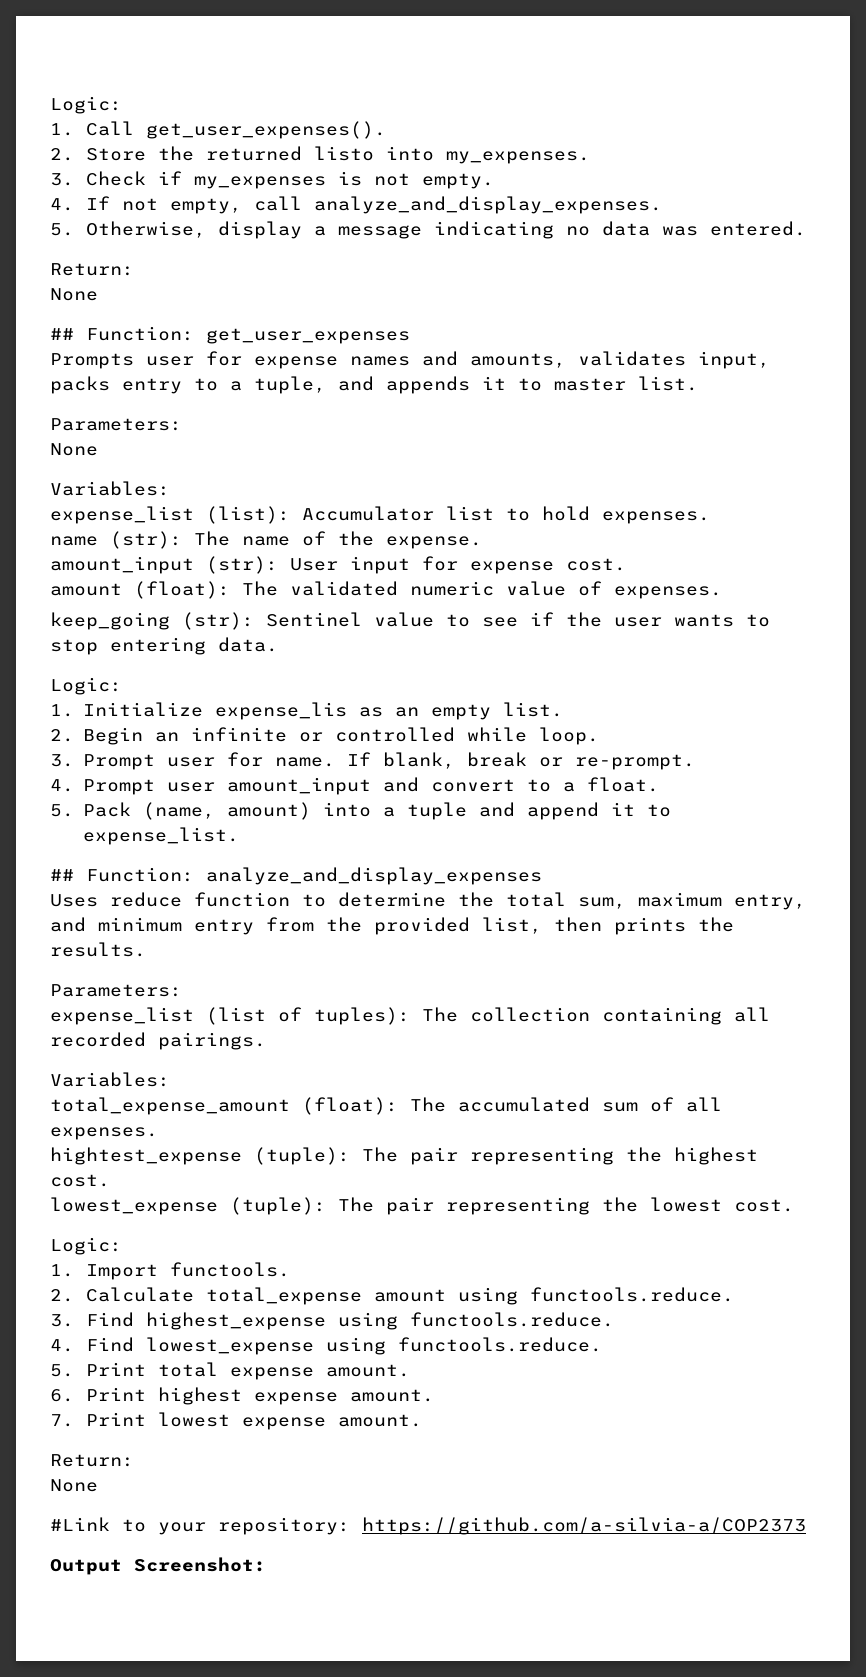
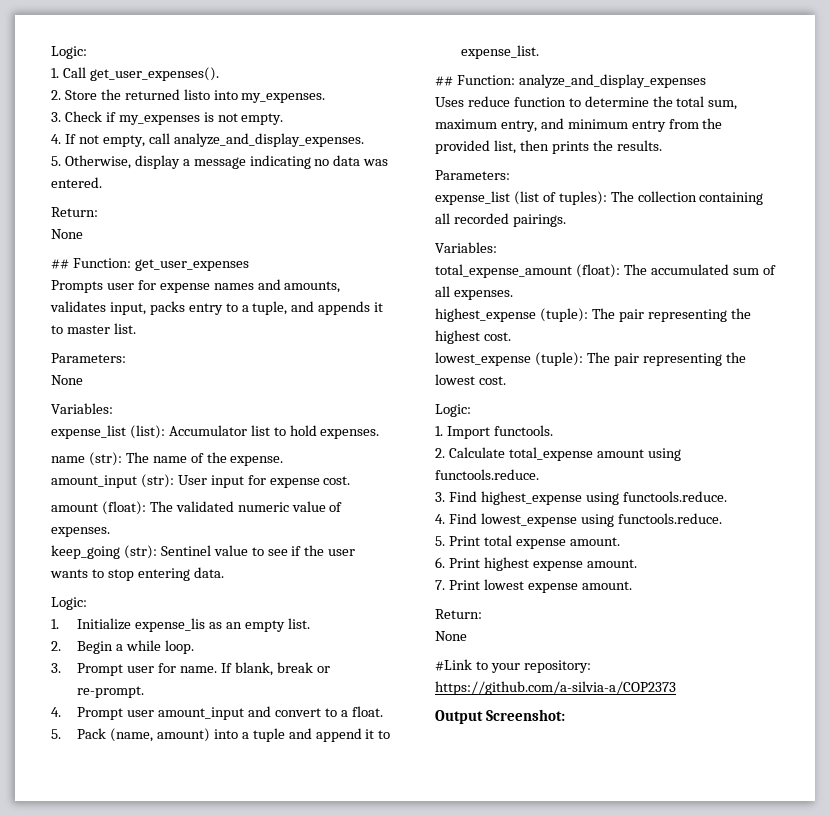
- 2. Begin an infinite or controlled while loop.
+ 2. Begin a while loop.
- hightest_expense (tuple): The pair representing the highest cost.
+ highest_expense (tuple): The pair representing the highest cost.

